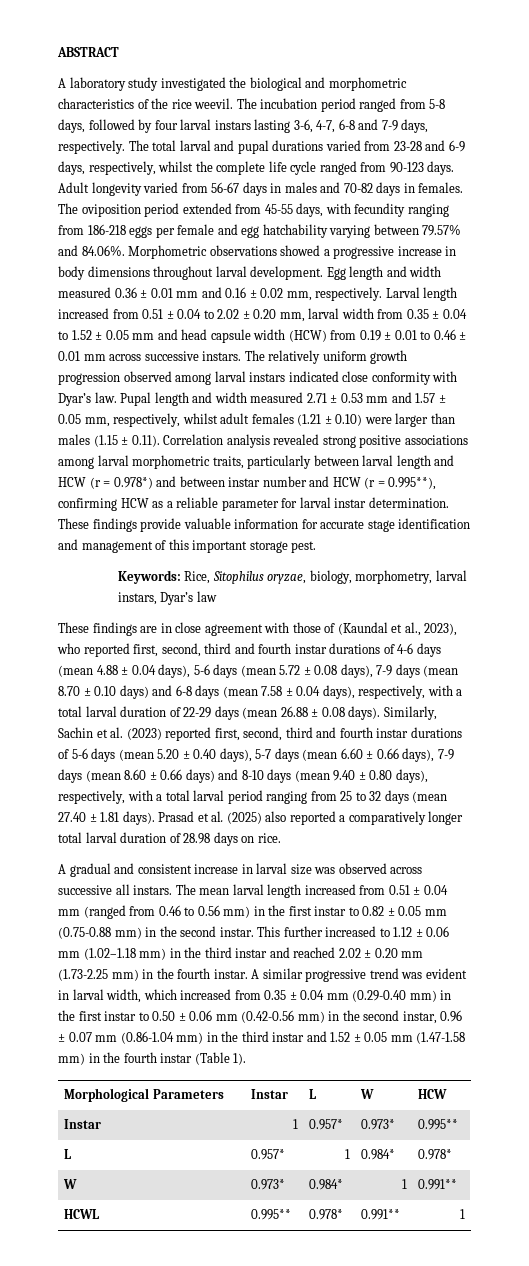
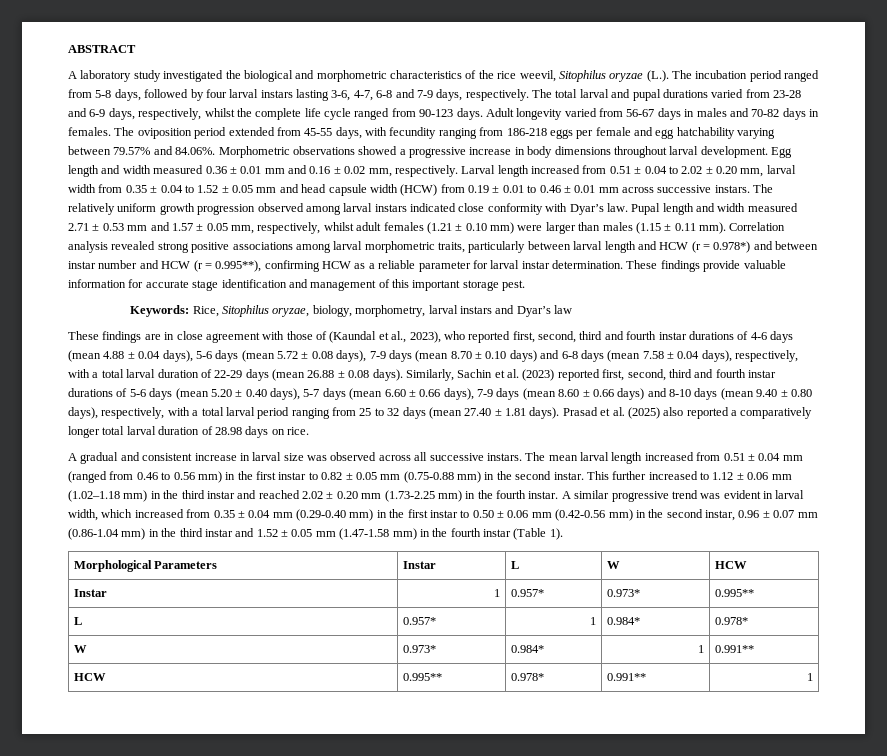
- A laboratory study investigated the biological and morphometric characteristics of the rice weevil. The incubation period ranged from 5-8 days, followed by four larval instars lasting 3-6, 4-7, 6-8 and 7-9 days, respectively.
+ A laboratory study investigated the biological and morphometric characteristics of the rice weevil, Sitophilus oryzae (L.). The incubation period ranged from 5-8 days, followed by four larval instars lasting 3-6, 4-7, 6-8 and 7-9 days, respectively.
- Pupal length and width measured 2.71 ± 0.53 mm and 1.57 ± 0.05 mm, respectively, whilst adult females (1.21 ± 0.10) were larger than males (1.15 ± 0.11). Correlation analysis revealed strong positive associations among larval morphometric traits, particularly between larval length and HCW (r = 0.978*) and between instar number and HCW (r = 0.995**), confirming HCW as a reliable parameter for larval instar determination.
+ Pupal length and width measured 2.71 ± 0.53 mm and 1.57 ± 0.05 mm, respectively, whilst adult females (1.21 ± 0.10 mm) were larger than males (1.15 ± 0.11 mm). Correlation analysis revealed strong positive associations among larval morphometric traits, particularly between larval length and HCW (r = 0.978*) and between instar number and HCW (r = 0.995**), confirming HCW as a reliable parameter for larval instar determination.
- Keywords: Rice, Sitophilus oryzae, biology, morphometry, larval instars, Dyar’s law
+ Keywords: Rice, Sitophilus oryzae, biology, morphometry, larval instars and Dyar’s law
- A gradual and consistent increase in larval size was observed across successive all instars.
+ A gradual and consistent increase in larval size was observed across all successive instars.
- HCWL | 0.995** | 0.978* | 0.991** | 1
+ HCW | 0.995** | 0.978* | 0.991** | 1

